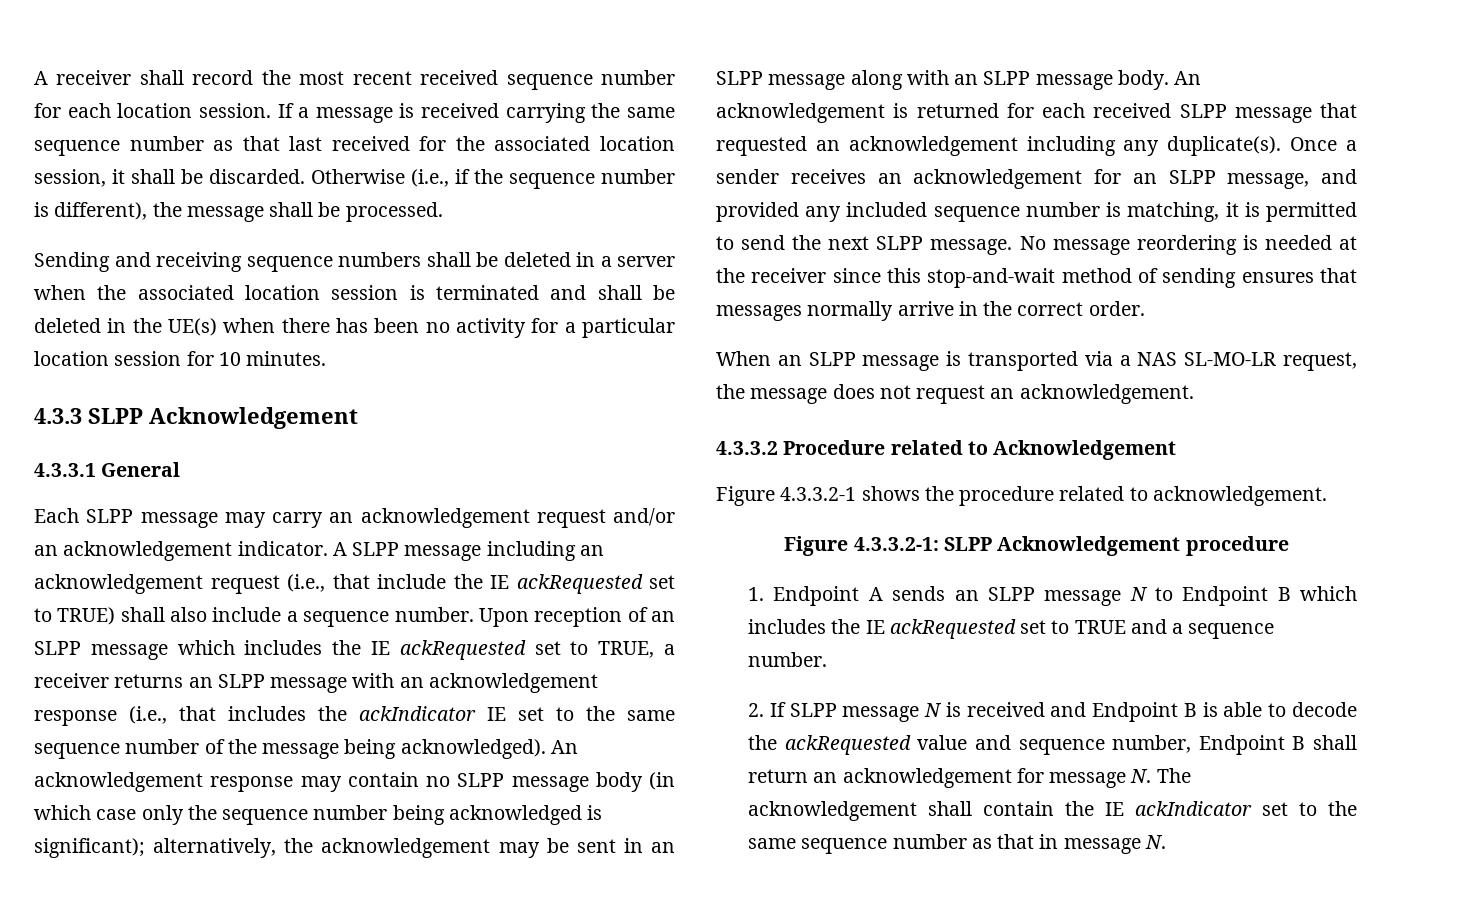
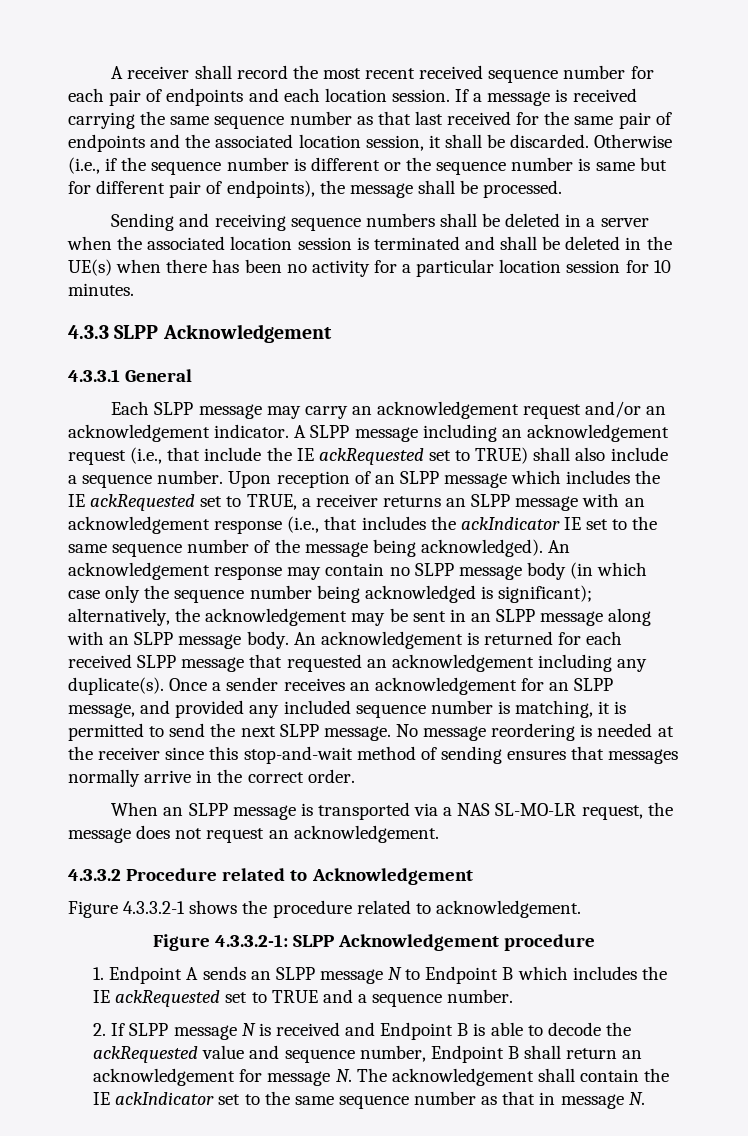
- A receiver shall record the most recent received sequence number for each location session.
+ A receiver shall record the most recent received sequence number for each pair of endpoints and each location session.
- If a message is received carrying the same sequence number as that last received for the associated location session, it shall be discarded.
+ If a message is received carrying the same sequence number as that last received for the same pair of endpoints and the associated location session, it shall be discarded.
- Otherwise (i.e., if the sequence number is different), the message shall be processed.
+ Otherwise (i.e., if the sequence number is different or the sequence number is same but for different pair of endpoints), the message shall be processed.

